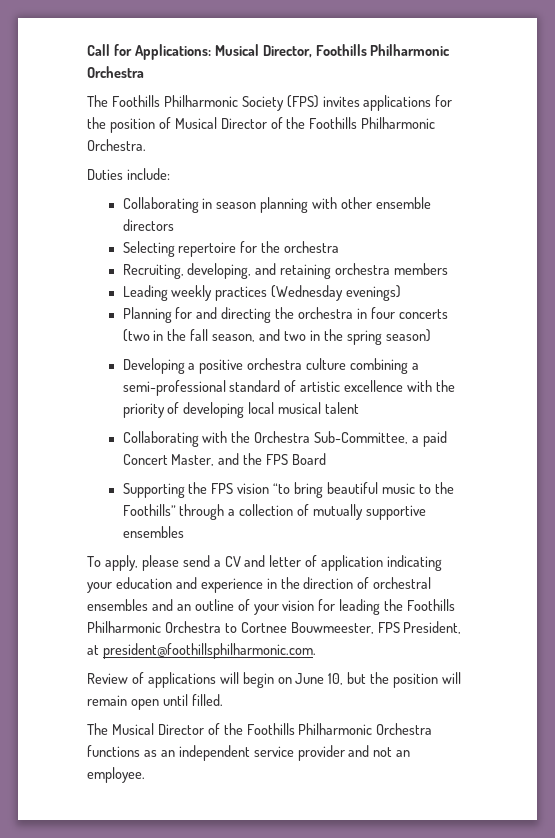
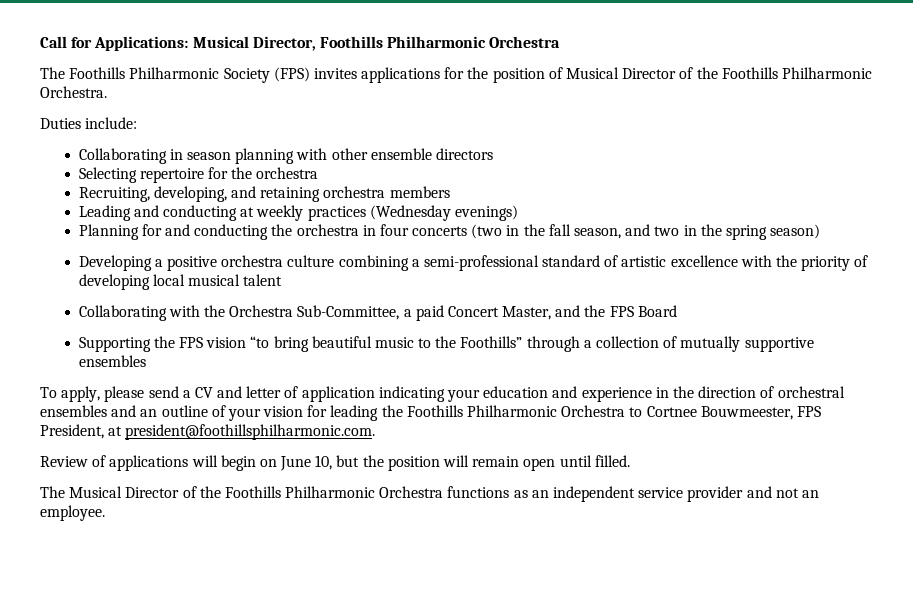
- Leading weekly practices (Wednesday evenings)
+ Leading and conducting at weekly practices (Wednesday evenings)
- Planning for and directing the orchestra in four concerts (two in the fall season, and two in the spring season)
+ Planning for and conducting the orchestra in four concerts (two in the fall season, and two in the spring season)

